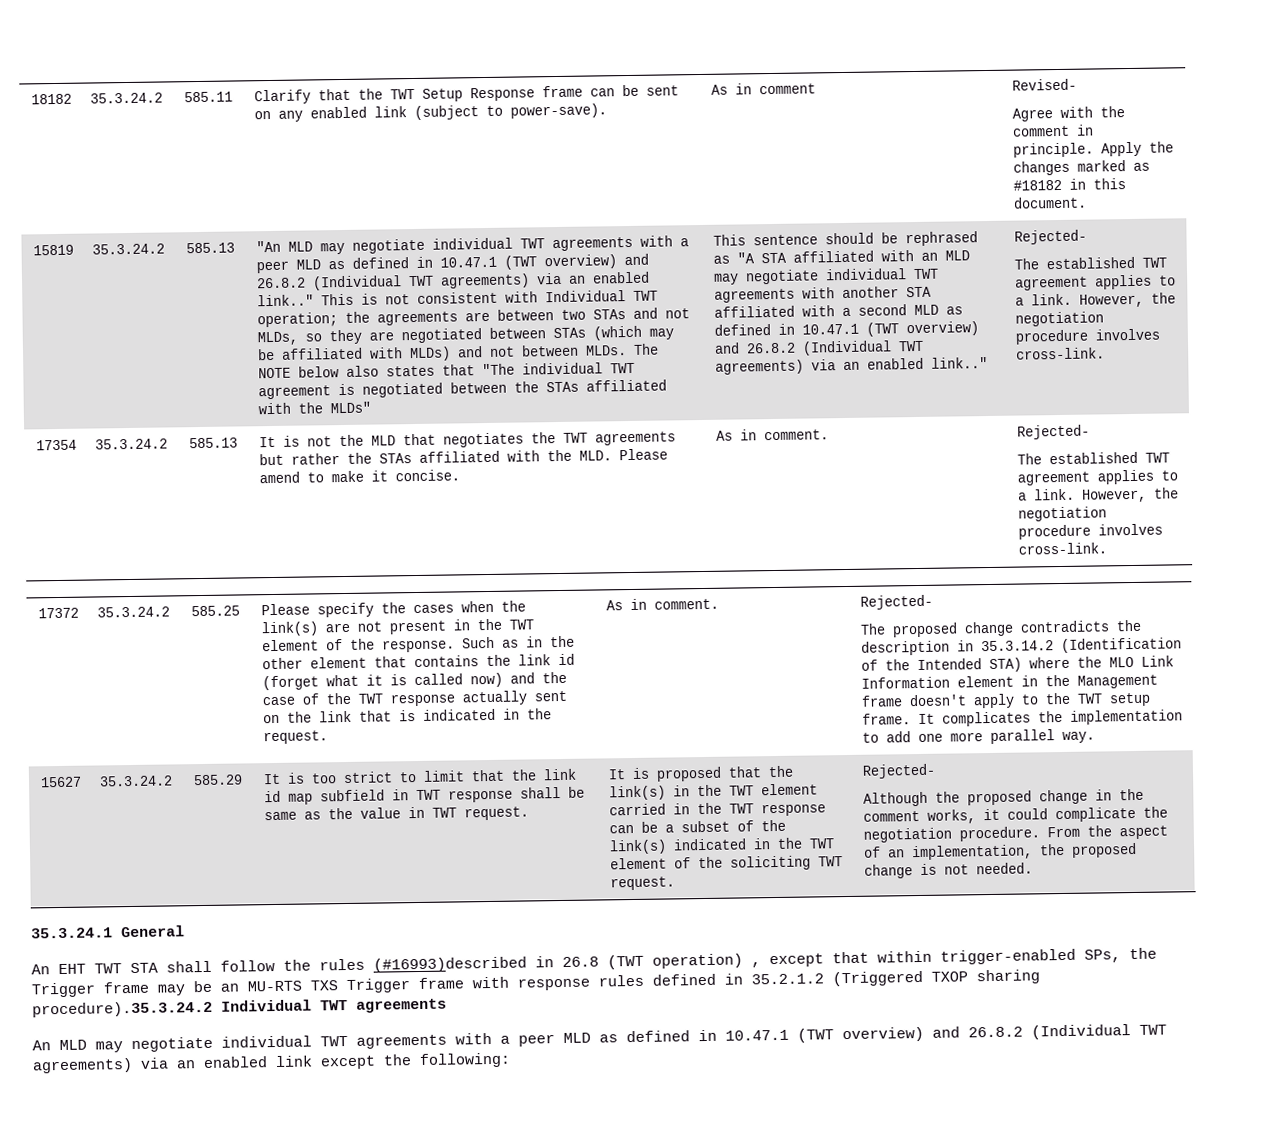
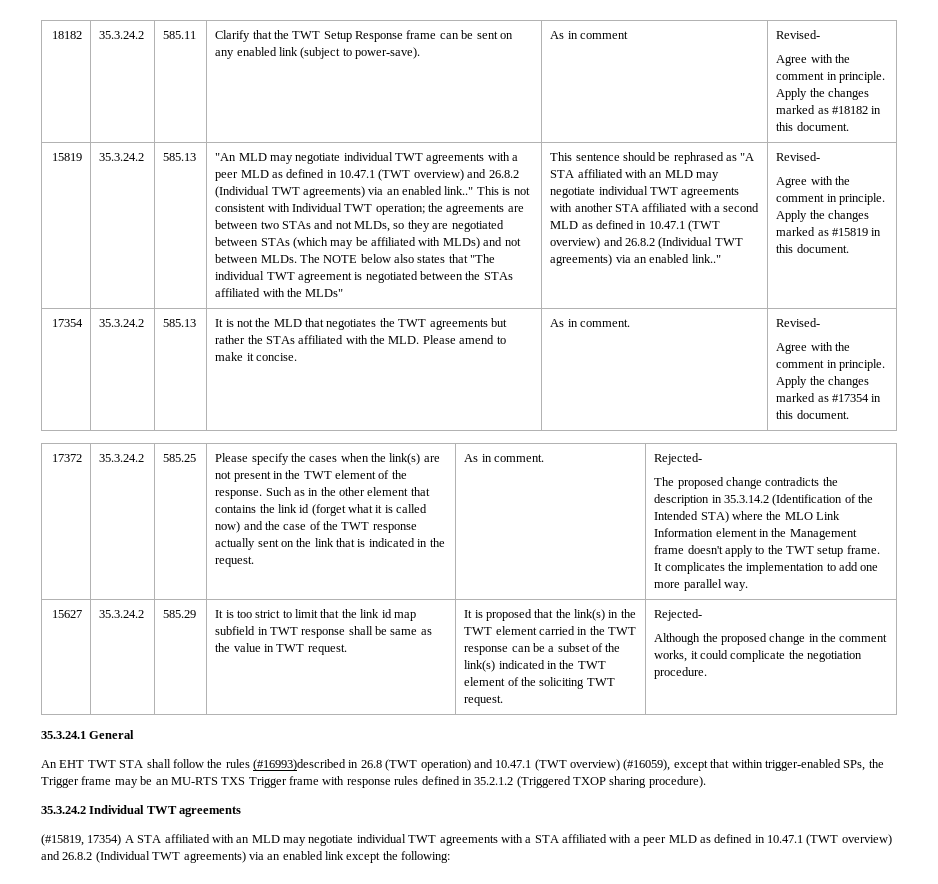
- This sentence should be rephrased as "A STA affiliated with an MLD may negotiate individual TWT agreements with another STA affiliated with a second MLD as defined in 10.47.1 (TWT overview) and 26.8.2 (Individual TWT agreements) via an enabled link.." | Rejected-
- The established TWT agreement applies to a link. However, the negotiation procedure involves cross-link.
+ This sentence should be rephrased as "A STA affiliated with an MLD may negotiate individual TWT agreements with another STA affiliated with a second MLD as defined in 10.47.1 (TWT overview) and 26.8.2 (Individual TWT agreements) via an enabled link.." | Revised-
+ Agree with the comment in principle. Apply the changes marked as #15819 in this document.
- It is not the MLD that negotiates the TWT agreements but rather the STAs affiliated with the MLD. Please amend to make it concise. | As in comment. | Rejected-
- The established TWT agreement applies to a link. However, the negotiation procedure involves cross-link.
+ It is not the MLD that negotiates the TWT agreements but rather the STAs affiliated with the MLD. Please amend to make it concise. | As in comment. | Revised-
+ Agree with the comment in principle. Apply the changes marked as #17354 in this document.
- From the aspect of an implementation, the proposed change is not needed.
- An EHT TWT STA shall follow the rules (#16993)described in 26.8 (TWT operation) , except that within trigger-enabled SPs, the Trigger frame may be an MU-RTS TXS Trigger frame with response rules defined in 35.2.1.2 (Triggered TXOP sharing procedure).35.3.24.2 Individual TWT agreements
+ An EHT TWT STA shall follow the rules (#16993)described in 26.8 (TWT operation) and 10.47.1 (TWT overview) (#16059), except that within trigger-enabled SPs, the Trigger frame may be an MU-RTS TXS Trigger frame with response rules defined in 35.2.1.2 (Triggered TXOP sharing procedure).
+ 35.3.24.2 Individual TWT agreements
- An MLD may negotiate individual TWT agreements with a peer MLD as defined in 10.47.1 (TWT overview) and 26.8.2 (Individual TWT agreements) via an enabled link except the following:
+ (#15819, 17354) A STA affiliated with an MLD may negotiate individual TWT agreements with a STA affiliated with a peer MLD as defined in 10.47.1 (TWT overview) and 26.8.2 (Individual TWT agreements) via an enabled link except the following:

